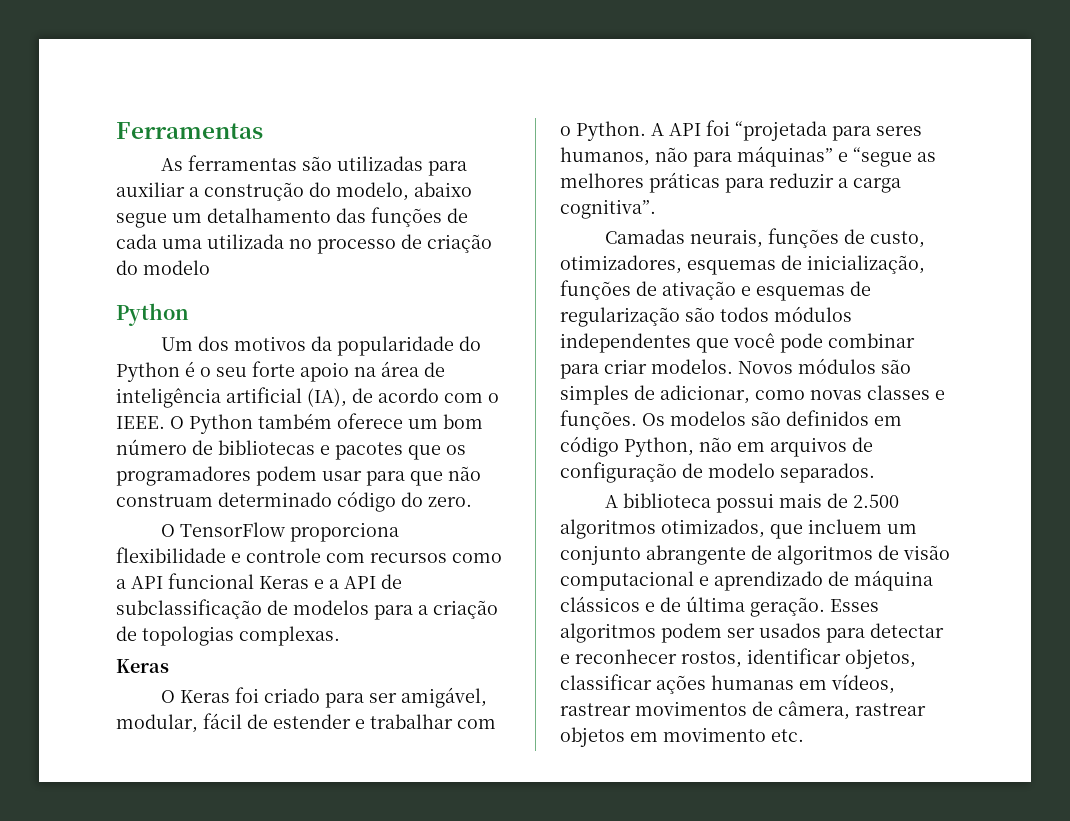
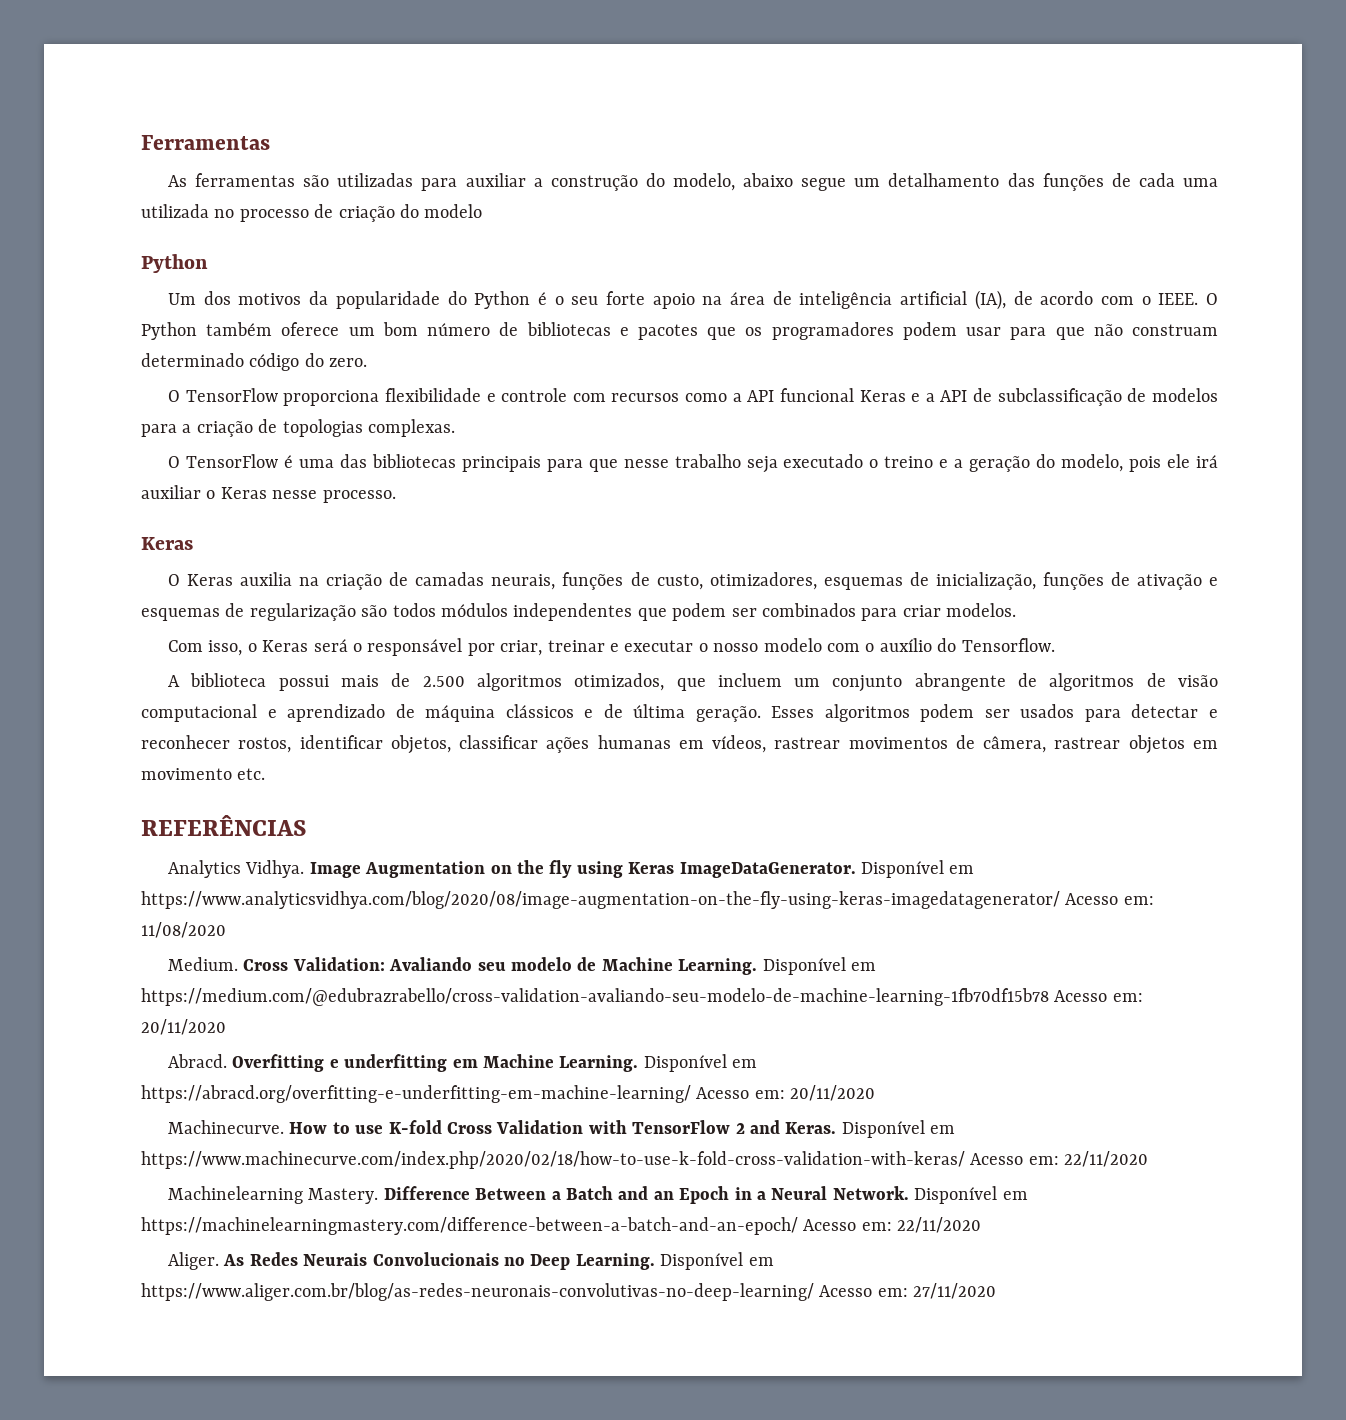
  O TensorFlow proporciona flexibilidade e controle com recursos como a API funcional Keras e a API de subclassificação de modelos para a criação de topologias complexas.
+ O TensorFlow é uma das bibliotecas principais para que nesse trabalho seja executado o treino e a geração do modelo, pois ele irá auxiliar o Keras nesse processo.
  Keras
- O Keras foi criado para ser amigável, modular, fácil de estender e trabalhar com o Python. A API foi “projetada para seres humanos, não para máquinas” e “segue as melhores práticas para reduzir a carga cognitiva”.
- Camadas neurais, funções de custo, otimizadores, esquemas de inicialização, funções de ativação e esquemas de regularização são todos módulos independentes que você pode combinar para criar modelos. Novos módulos são simples de adicionar, como novas classes e funções. Os modelos são definidos em código Python, não em arquivos de configuração de modelo separados.
+ O Keras auxilia na criação de camadas neurais, funções de custo, otimizadores, esquemas de inicialização, funções de ativação e esquemas de regularização são todos módulos independentes que podem ser combinados para criar modelos.
+ Com isso, o Keras será o responsável por criar, treinar e executar o nosso modelo com o auxílio do Tensorflow.
+ REFERÊNCIAS
+ Analytics Vidhya. Image Augmentation on the fly using Keras ImageDataGenerator. Disponível em https://www.analyticsvidhya.com/blog/2020/08/image-augmentation-on-the-fly-using-keras-imagedatagenerator/ Acesso em: 11/08/2020
+ Medium. Cross Validation: Avaliando seu modelo de Machine Learning. Disponível em https://medium.com/@edubrazrabello/cross-validation-avaliando-seu-modelo-de-machine-learning-1fb70df15b78 Acesso em: 20/11/2020
+ Abracd. Overfitting e underfitting em Machine Learning. Disponível em https://abracd.org/overfitting-e-underfitting-em-machine-learning/ Acesso em: 20/11/2020
+ Machinecurve. How to use K-fold Cross Validation with TensorFlow 2 and Keras. Disponível em https://www.machinecurve.com/index.php/2020/02/18/how-to-use-k-fold-cross-validation-with-keras/ Acesso em: 22/11/2020
+ Machinelearning Mastery. Difference Between a Batch and an Epoch in a Neural Network. Disponível em https://machinelearningmastery.com/difference-between-a-batch-and-an-epoch/ Acesso em: 22/11/2020
+ Aliger. As Redes Neurais Convolucionais no Deep Learning. Disponível em https://www.aliger.com.br/blog/as-redes-neuronais-convolutivas-no-deep-learning/ Acesso em: 27/11/2020

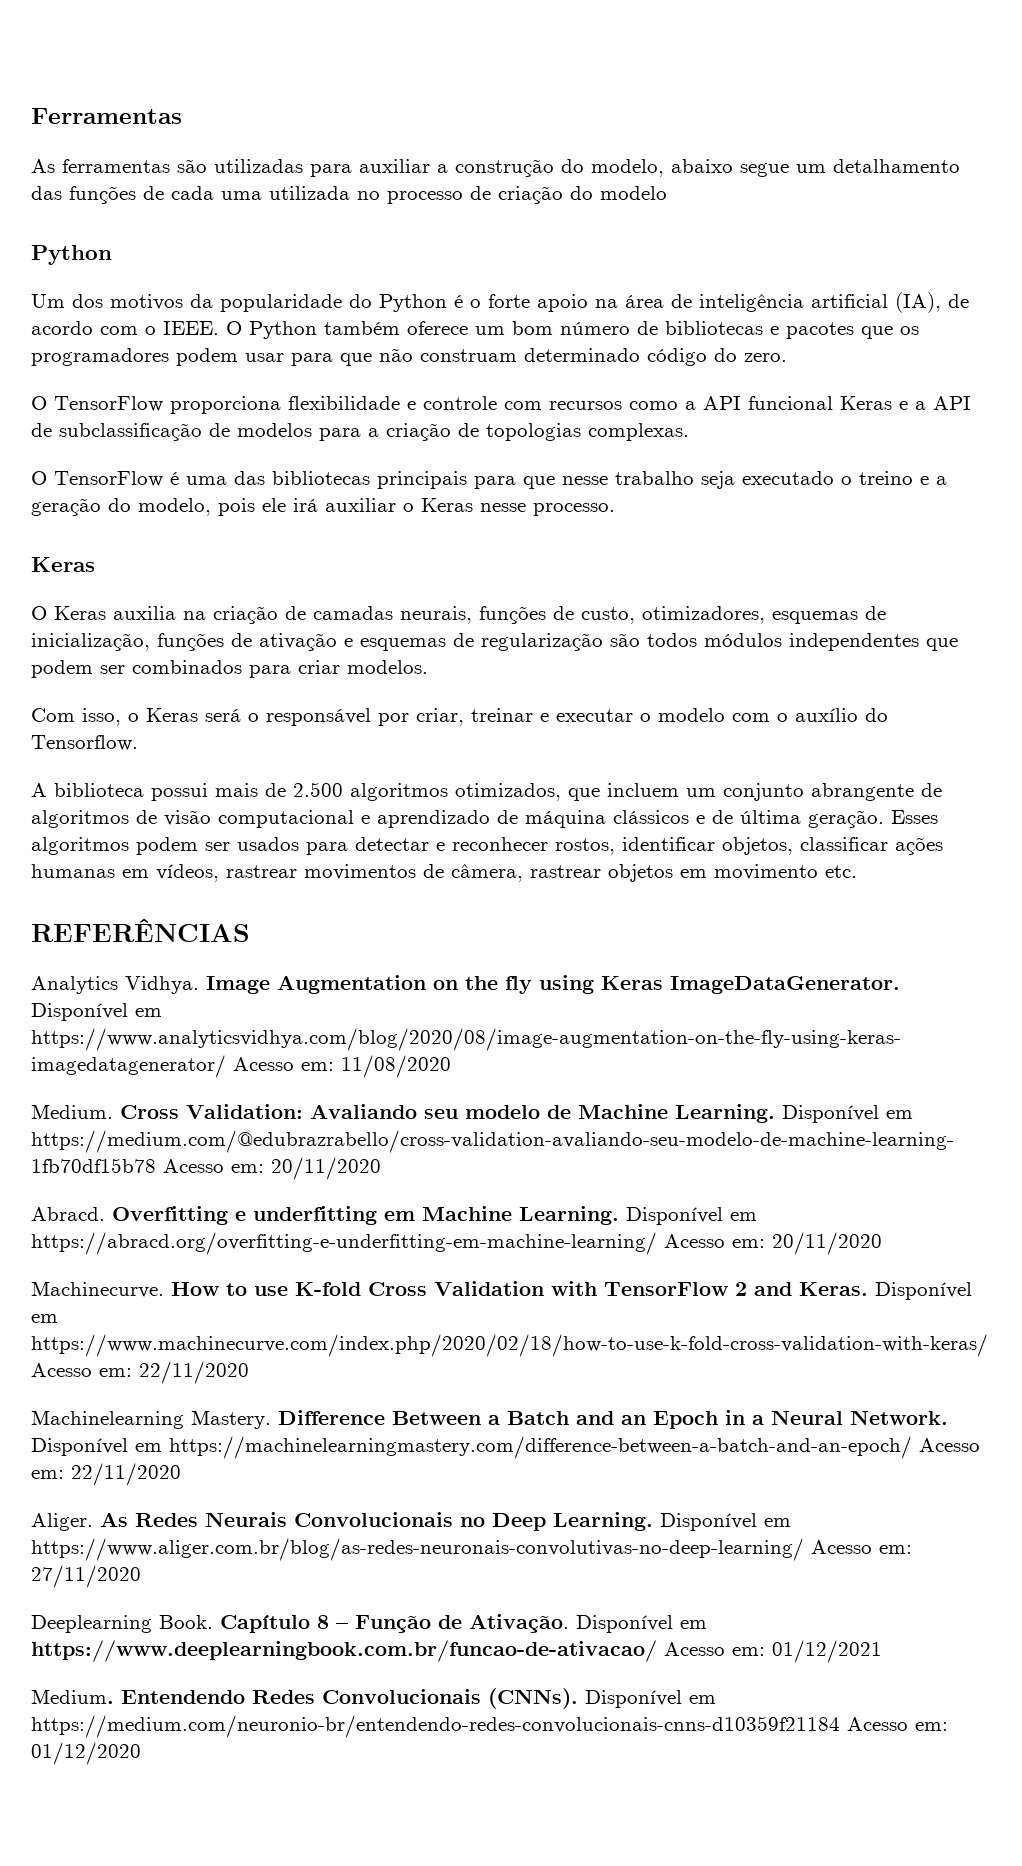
- Um dos motivos da popularidade do Python é o seu forte apoio na área de inteligência artificial (IA), de acordo com o IEEE.
+ Um dos motivos da popularidade do Python é o forte apoio na área de inteligência artificial (IA), de acordo com o IEEE.
- Com isso, o Keras será o responsável por criar, treinar e executar o nosso modelo com o auxílio do Tensorflow.
+ Com isso, o Keras será o responsável por criar, treinar e executar o modelo com o auxílio do Tensorflow.
+ Deeplearning Book. Capítulo 8 – Função de Ativação. Disponível em https://www.deeplearningbook.com.br/funcao-de-ativacao/ Acesso em: 01/12/2021
+ Medium. Entendendo Redes Convolucionais (CNNs). Disponível em https://medium.com/neuronio-br/entendendo-redes-convolucionais-cnns-d10359f21184 Acesso em: 01/12/2020

